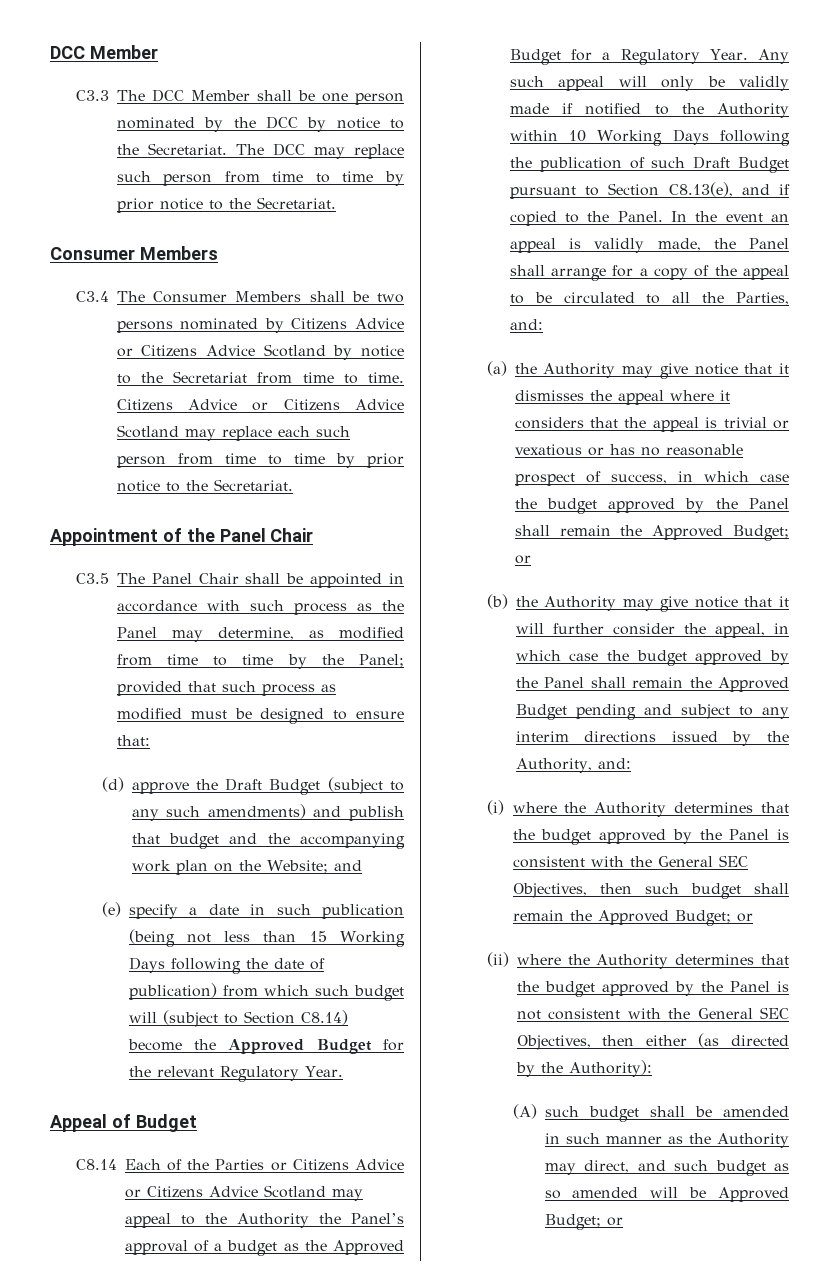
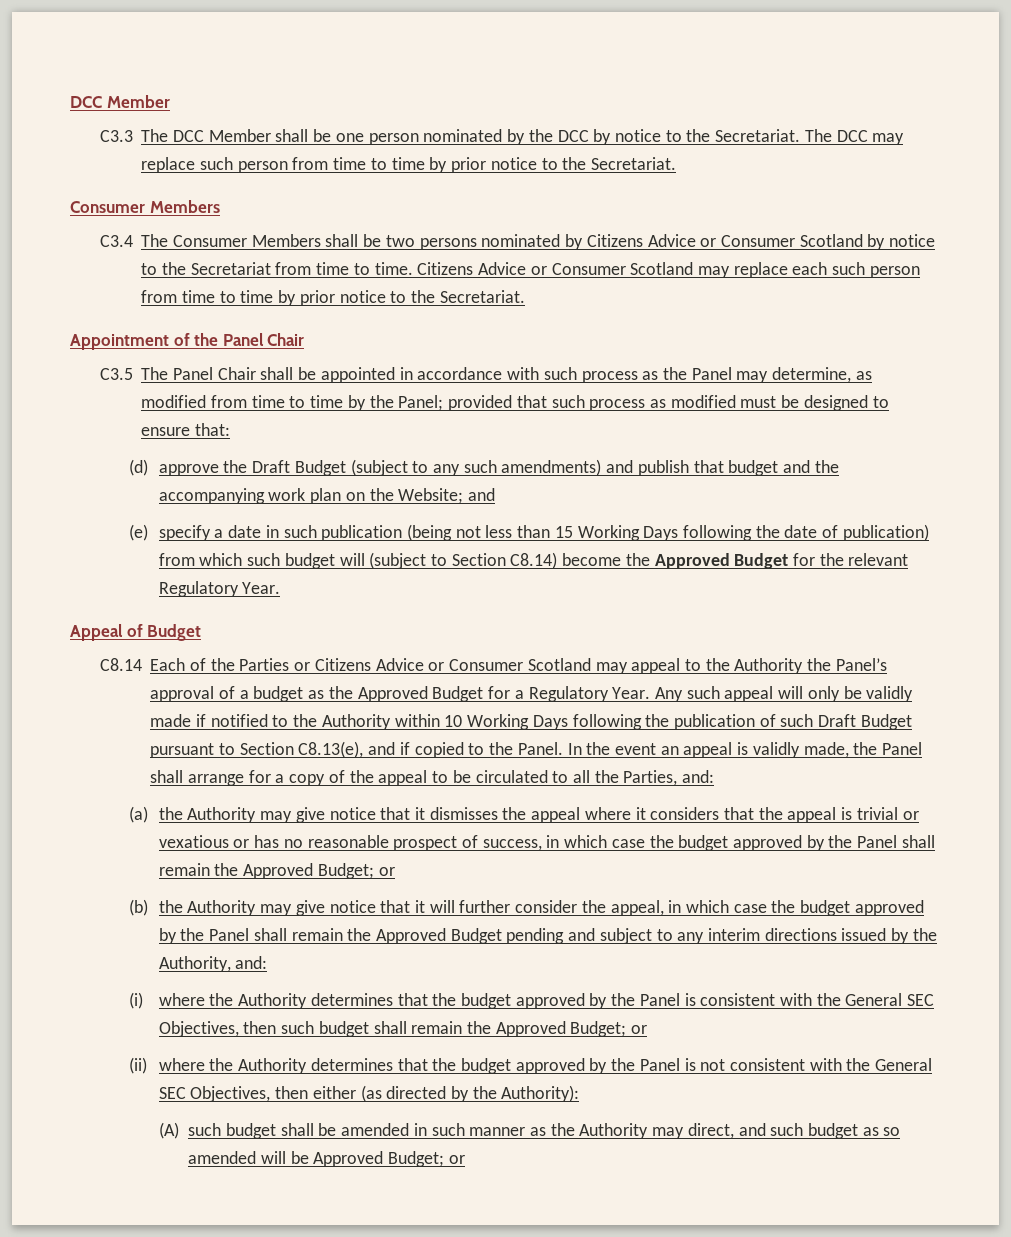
- C3.4 The Consumer Members shall be two persons nominated by Citizens Advice or Citizens Advice Scotland by notice to the Secretariat from time to time.
+ C3.4 The Consumer Members shall be two persons nominated by Citizens Advice or Consumer Scotland by notice to the Secretariat from time to time.
- Citizens Advice or Citizens Advice Scotland may replace each such person from time to time by prior notice to the Secretariat.
+ Citizens Advice or Consumer Scotland may replace each such person from time to time by prior notice to the Secretariat.
- C8.14 Each of the Parties or Citizens Advice or Citizens Advice Scotland may appeal to the Authority the Panel’s approval of a budget as the Approved Budget for a Regulatory Year.
+ C8.14 Each of the Parties or Citizens Advice or Consumer Scotland may appeal to the Authority the Panel’s approval of a budget as the Approved Budget for a Regulatory Year.

